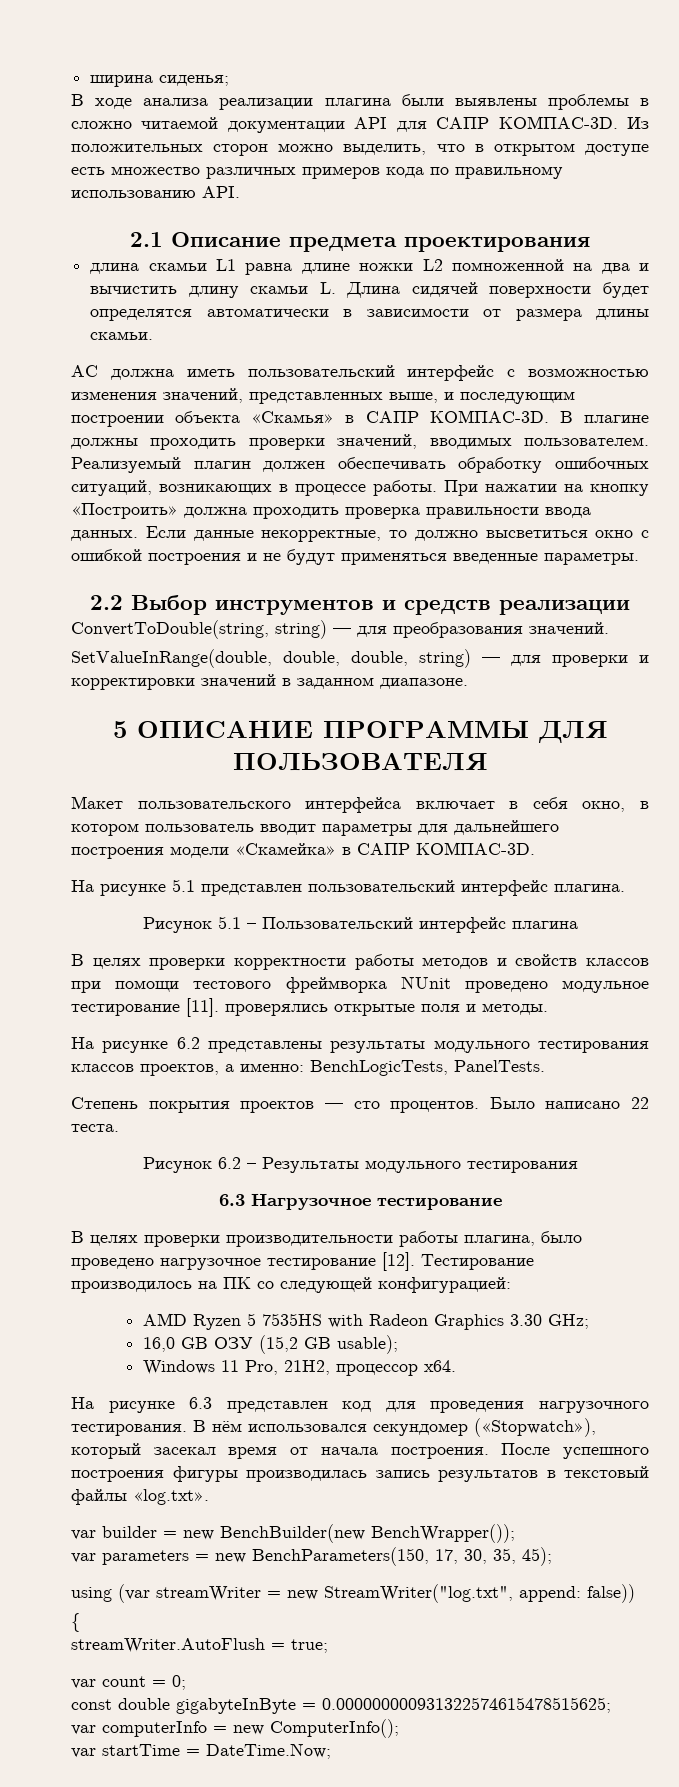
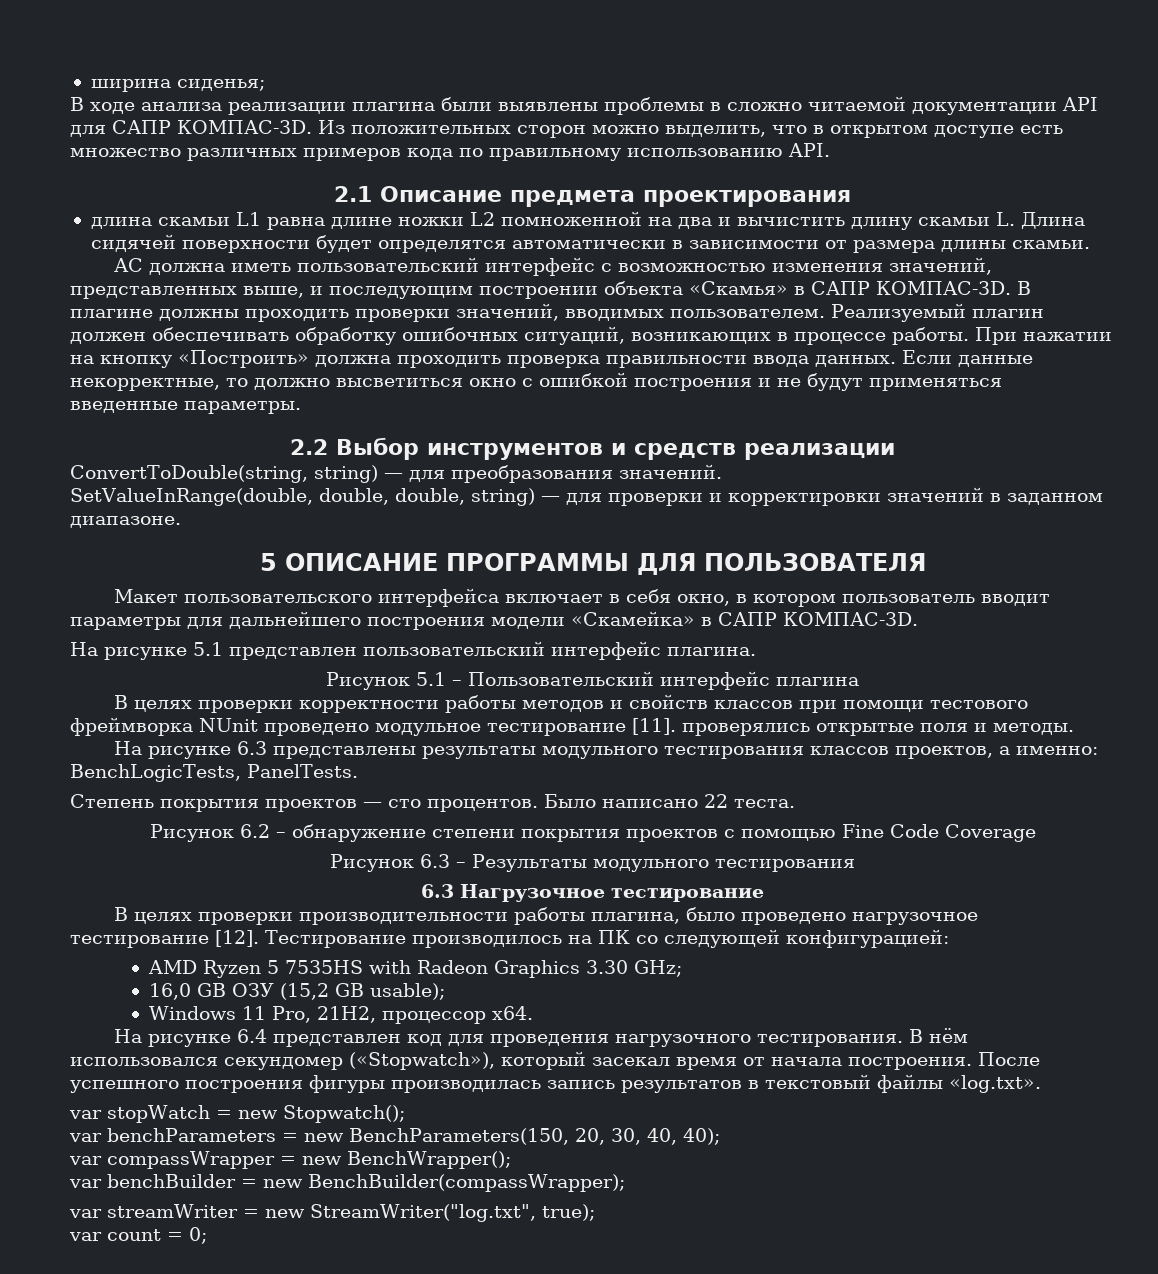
- На рисунке 6.2 представлены результаты модульного тестирования классов проектов, а именно: BenchLogicTests, PanelTests.
+ На рисунке 6.3 представлены результаты модульного тестирования классов проектов, а именно: BenchLogicTests, PanelTests.
- Рисунок 6.2 – Результаты модульного тестирования
+ Рисунок 6.2 – обнаружение степени покрытия проектов с помощью Fine Code Coverage
+ Рисунок 6.3 – Результаты модульного тестирования
- На рисунке 6.3 представлен код для проведения нагрузочного тестирования.
+ На рисунке 6.4 представлен код для проведения нагрузочного тестирования.
- var builder = new BenchBuilder(new BenchWrapper());
- var parameters = new BenchParameters(150, 17, 30, 35, 45);
- using (var streamWriter = new StreamWriter("log.txt", append: false))
- {
- streamWriter.AutoFlush = true;
+ var stopWatch = new Stopwatch();
+ var benchParameters = new BenchParameters(150, 20, 30, 40, 40);
+ var compassWrapper = new BenchWrapper();
+ var benchBuilder = new BenchBuilder(compassWrapper);
+ var streamWriter = new StreamWriter("log.txt", true);
  var count = 0;
- const double gigabyteInByte = 0.000000000931322574615478515625;
- var computerInfo = new ComputerInfo();
- var startTime = DateTime.Now;

